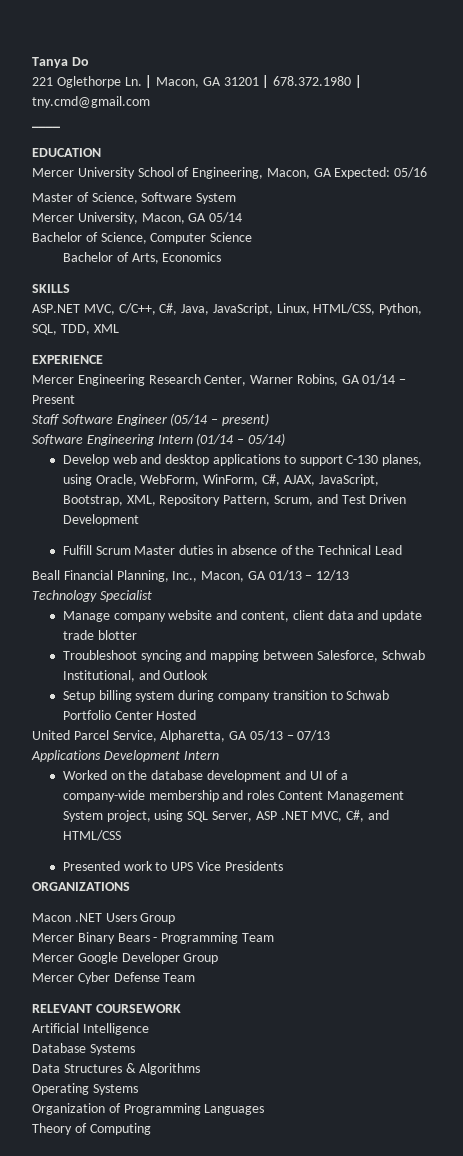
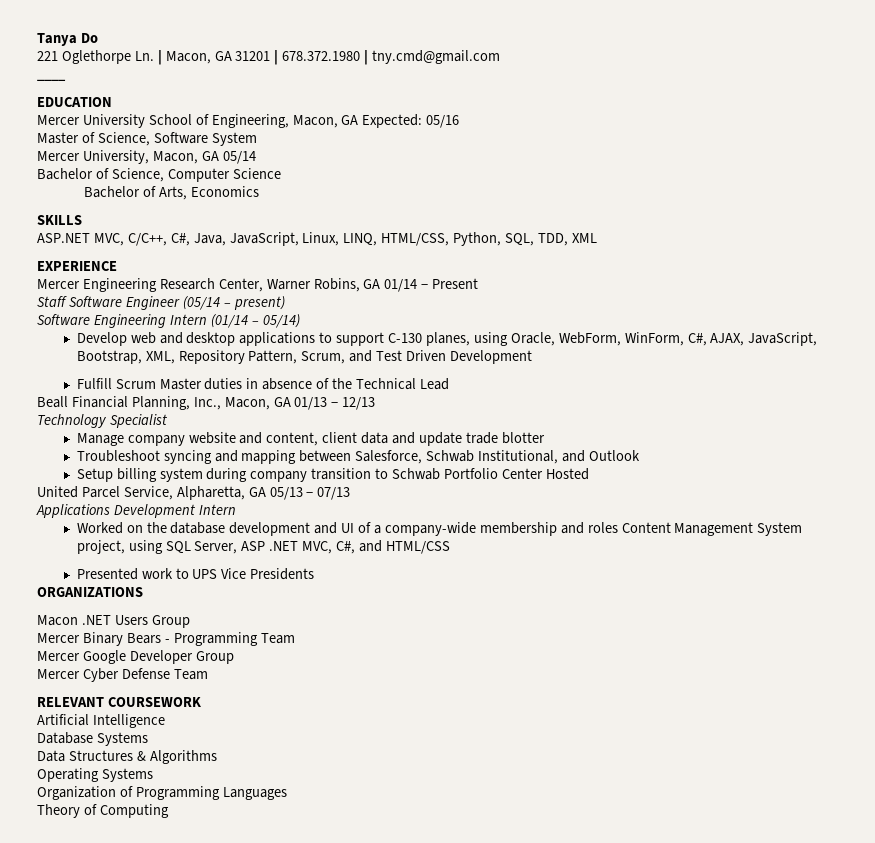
- ASP.NET MVC, C/C++, C#, Java, JavaScript, Linux, HTML/CSS, Python, SQL, TDD, XML
+ ASP.NET MVC, C/C++, C#, Java, JavaScript, Linux, LINQ, HTML/CSS, Python, SQL, TDD, XML

